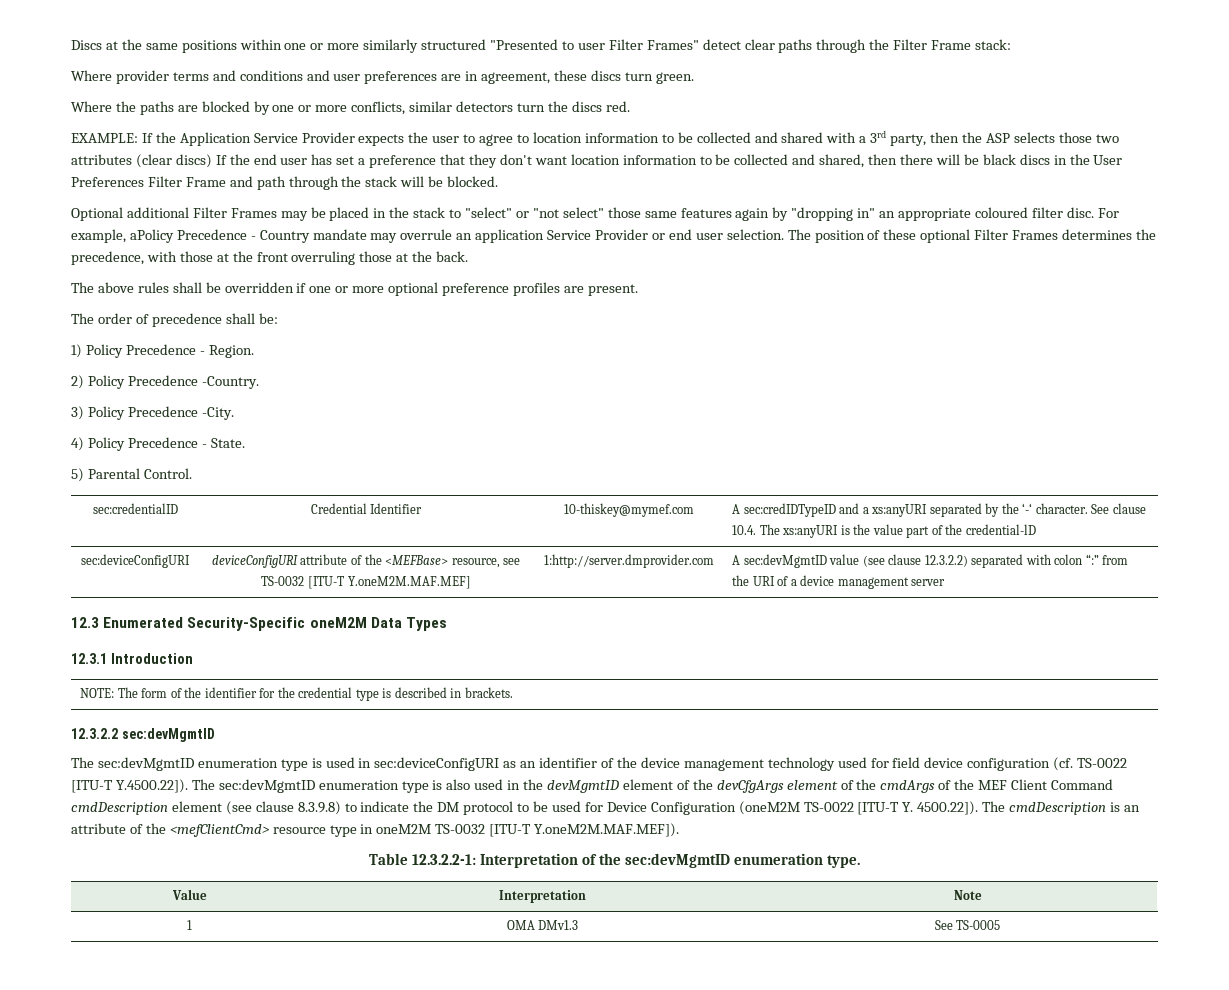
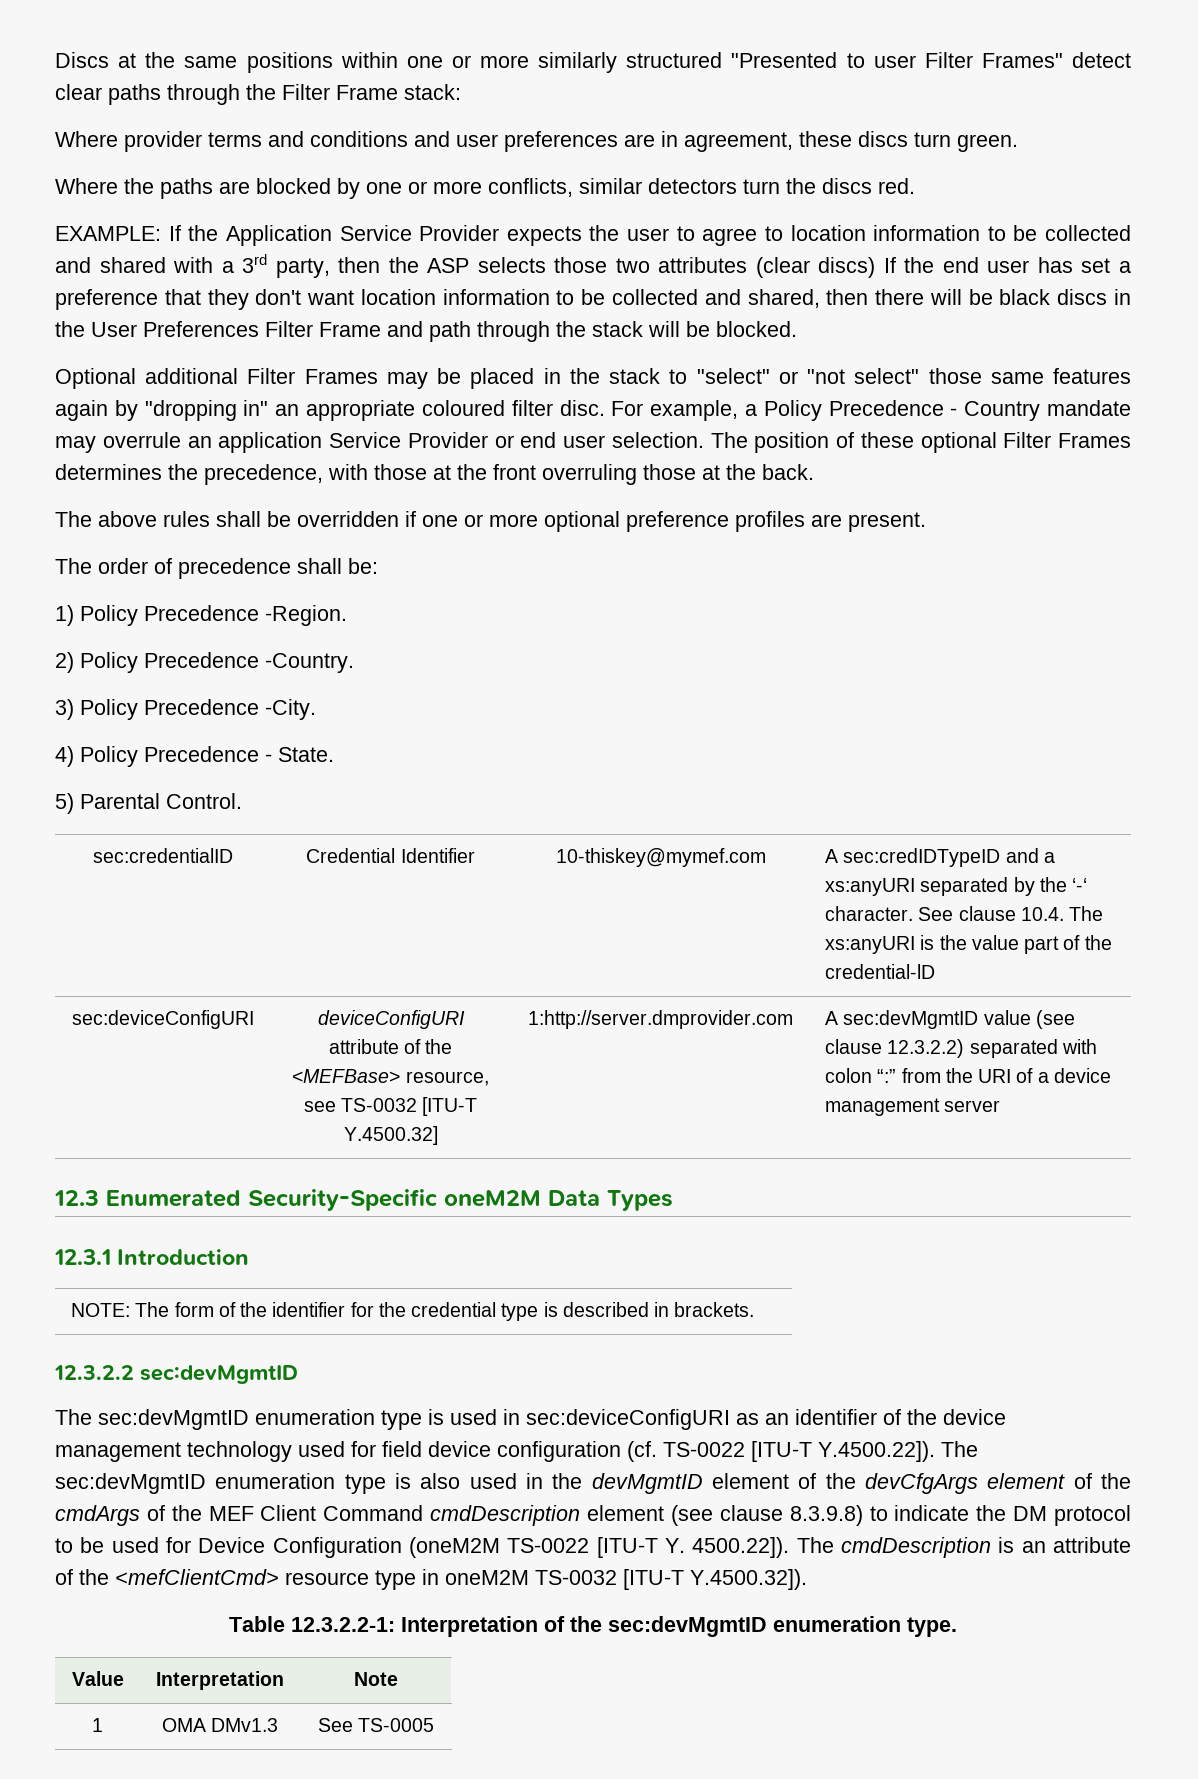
- For example, aPolicy Precedence - Country mandate may overrule an application Service Provider or end user selection.
+ For example, a Policy Precedence - Country mandate may overrule an application Service Provider or end user selection.
- 1) Policy Precedence - Region.
+ 1) Policy Precedence -Region.
- sec:deviceConfigURI | deviceConfigURI attribute of the <MEFBase> resource, see TS-0032 [ITU-T Y.oneM2M.MAF.MEF] | 1:http://server.dmprovider.com | A sec:devMgmtID value (see clause 12.3.2.2) separated with colon “:” from the URI of a device management server
+ sec:deviceConfigURI | deviceConfigURI attribute of the <MEFBase> resource, see TS-0032 [ITU-T Y.4500.32] | 1:http://server.dmprovider.com | A sec:devMgmtID value (see clause 12.3.2.2) separated with colon “:” from the URI of a device management server
- The sec:devMgmtID enumeration type is used in sec:deviceConfigURI as an identifier of the device management technology used for field device configuration (cf. TS-0022 [ITU-T Y.4500.22]). The sec:devMgmtID enumeration type is also used in the devMgmtID element of the devCfgArgs element of the cmdArgs of the MEF Client Command cmdDescription element (see clause 8.3.9.8) to indicate the DM protocol to be used for Device Configuration (oneM2M TS-0022 [ITU-T Y. 4500.22]). The cmdDescription is an attribute of the <mefClientCmd> resource type in oneM2M TS-0032 [ITU-T Y.oneM2M.MAF.MEF]).
+ The sec:devMgmtID enumeration type is used in sec:deviceConfigURI as an identifier of the device management technology used for field device configuration (cf. TS-0022 [ITU-T Y.4500.22]). The sec:devMgmtID enumeration type is also used in the devMgmtID element of the devCfgArgs element of the cmdArgs of the MEF Client Command cmdDescription element (see clause 8.3.9.8) to indicate the DM protocol to be used for Device Configuration (oneM2M TS-0022 [ITU-T Y. 4500.22]). The cmdDescription is an attribute of the <mefClientCmd> resource type in oneM2M TS-0032 [ITU-T Y.4500.32]).

